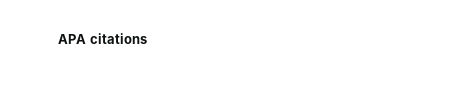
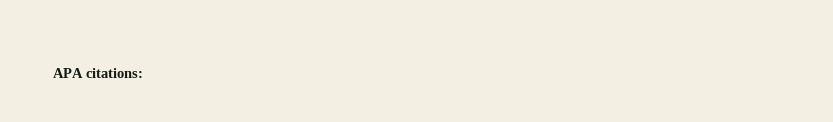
- APA citations
+ APA citations:

